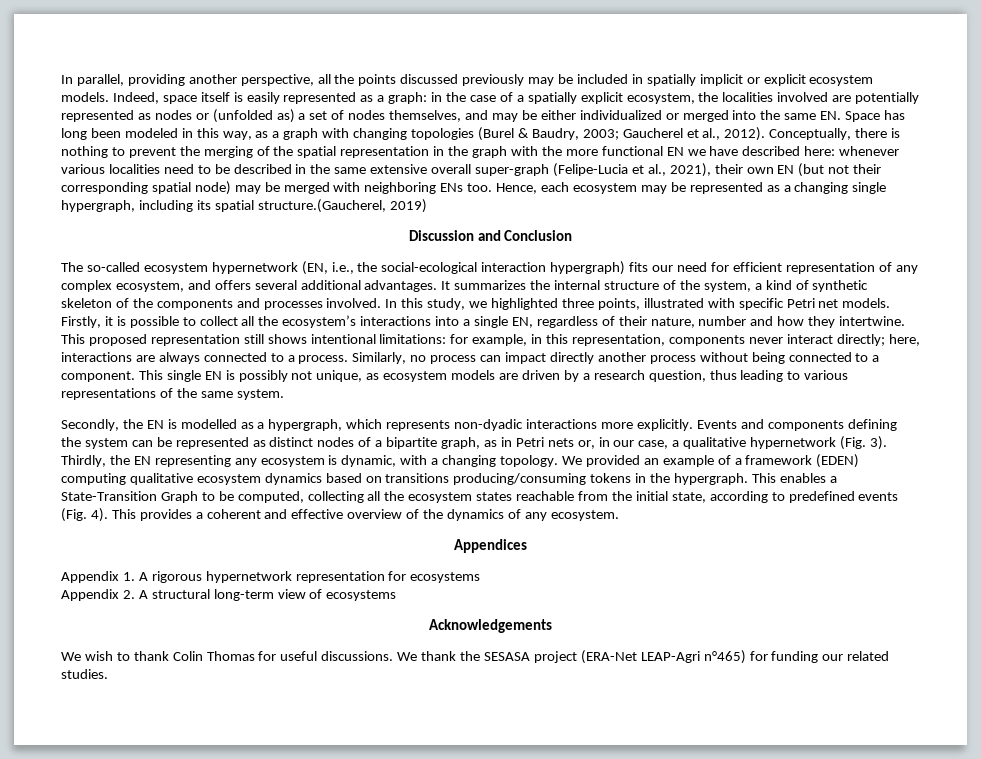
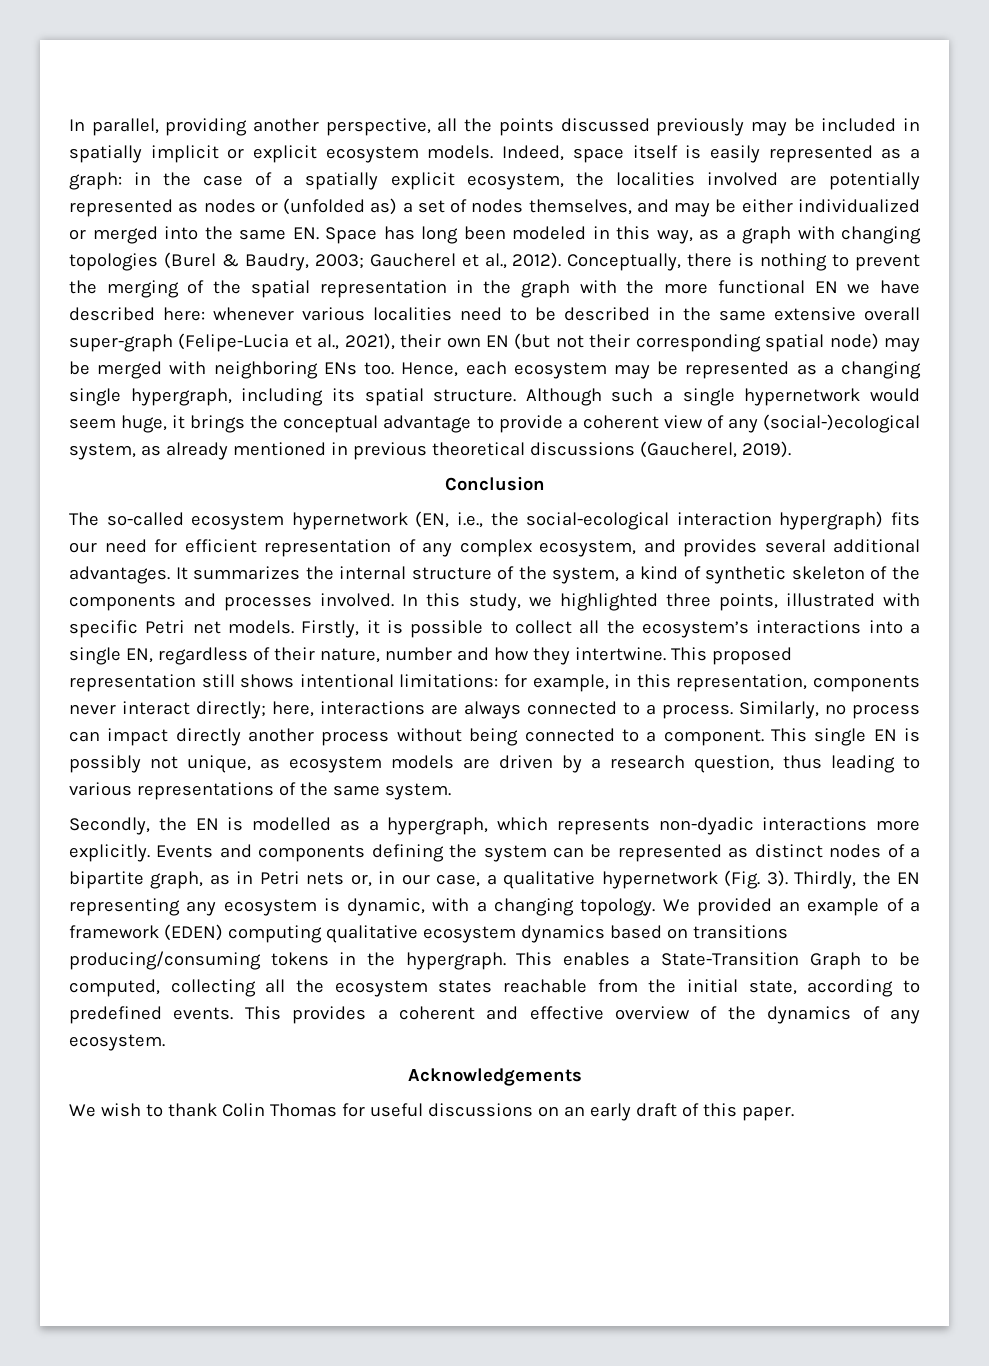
- Hence, each ecosystem may be represented as a changing single hypergraph, including its spatial structure.(Gaucherel, 2019)
- Discussion and Conclusion
+ Hence, each ecosystem may be represented as a changing single hypergraph, including its spatial structure. Although such a single hypernetwork would seem huge, it brings the conceptual advantage to provide a coherent view of any (social-)ecological system, as already mentioned in previous theoretical discussions (Gaucherel, 2019).
+ Conclusion
- The so-called ecosystem hypernetwork (EN, i.e., the social-ecological interaction hypergraph) fits our need for efficient representation of any complex ecosystem, and offers several additional advantages.
+ The so-called ecosystem hypernetwork (EN, i.e., the social-ecological interaction hypergraph) fits our need for efficient representation of any complex ecosystem, and provides several additional advantages.
- This enables a State-Transition Graph to be computed, collecting all the ecosystem states reachable from the initial state, according to predefined events (Fig. 4).
+ This enables a State-Transition Graph to be computed, collecting all the ecosystem states reachable from the initial state, according to predefined events.
- Appendices
- Appendix 1. A rigorous hypernetwork representation for ecosystems
- Appendix 2. A structural long-term view of ecosystems
- We wish to thank Colin Thomas for useful discussions. We thank the SESASA project (ERA-Net LEAP-Agri n°465) for funding our related studies.
+ We wish to thank Colin Thomas for useful discussions on an early draft of this paper.

